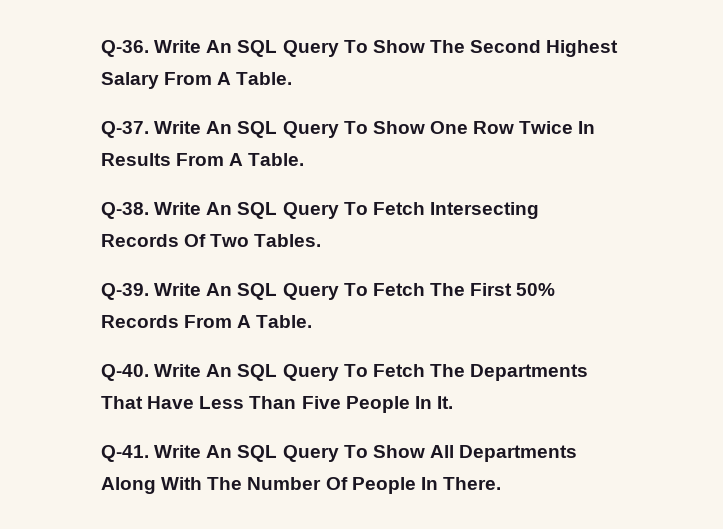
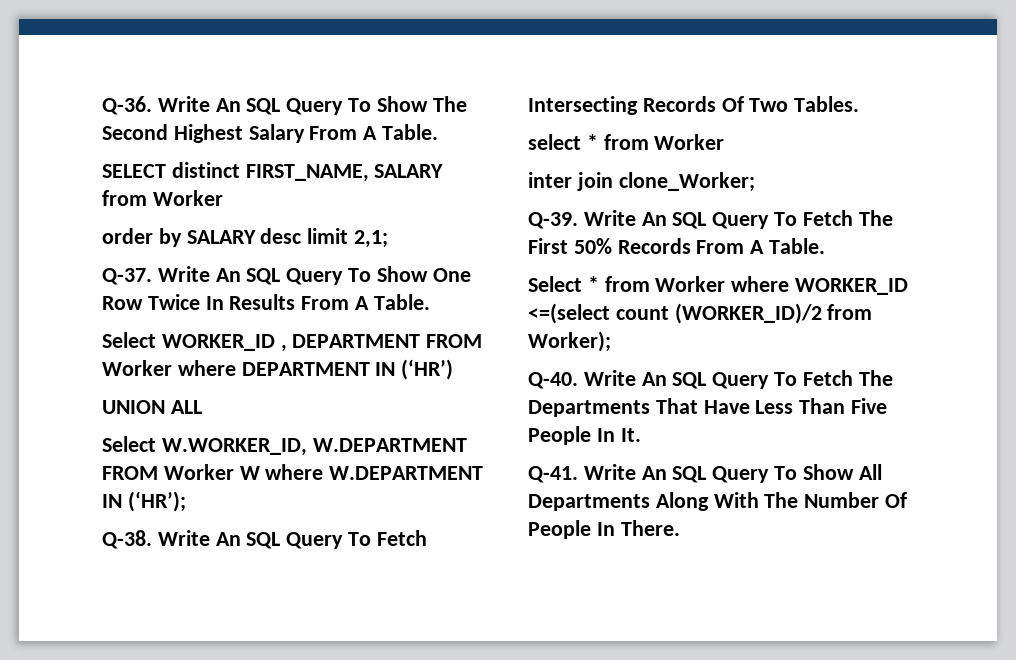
+ SELECT distinct FIRST_NAME, SALARY from Worker
+ order by SALARY desc limit 2,1;
+ Select WORKER_ID , DEPARTMENT FROM Worker where DEPARTMENT IN (‘HR’)
+ UNION ALL
+ Select W.WORKER_ID, W.DEPARTMENT FROM Worker W where W.DEPARTMENT IN (‘HR’);
+ select * from Worker
+ inter join clone_Worker;
+ Select * from Worker where WORKER_ID <=(select count (WORKER_ID)/2 from Worker);

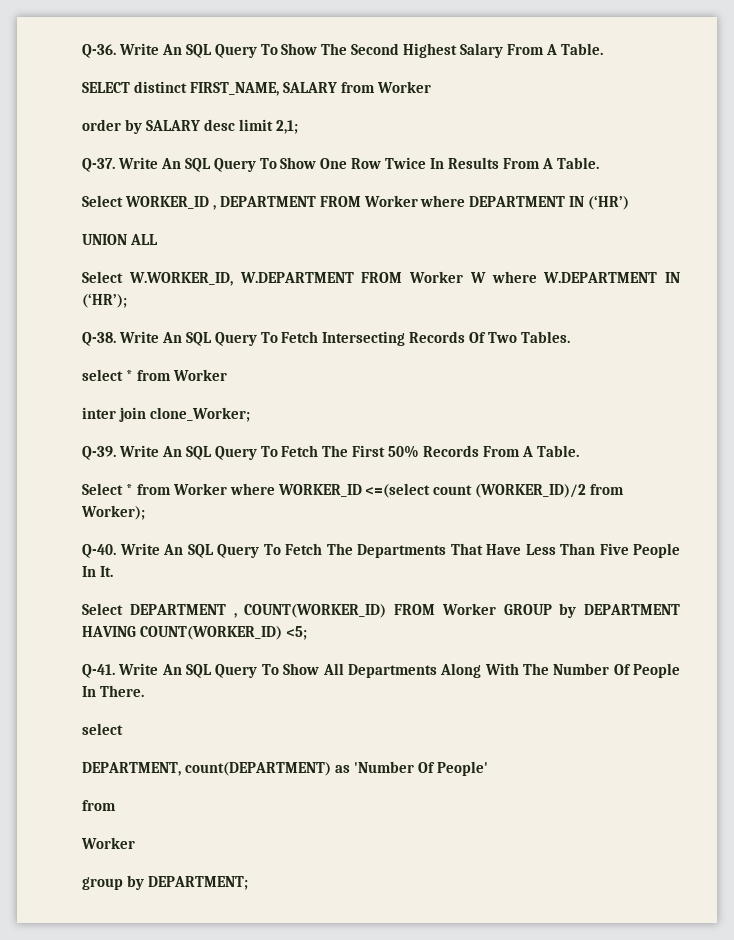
+ Select DEPARTMENT , COUNT(WORKER_ID) FROM Worker GROUP by DEPARTMENT HAVING COUNT(WORKER_ID) <5;
  Write An SQL Query To Show All Departments Along With The Number Of People In There.
+ select
+ DEPARTMENT, count(DEPARTMENT) as 'Number Of People'
+ from
+ Worker
+ group by DEPARTMENT;

